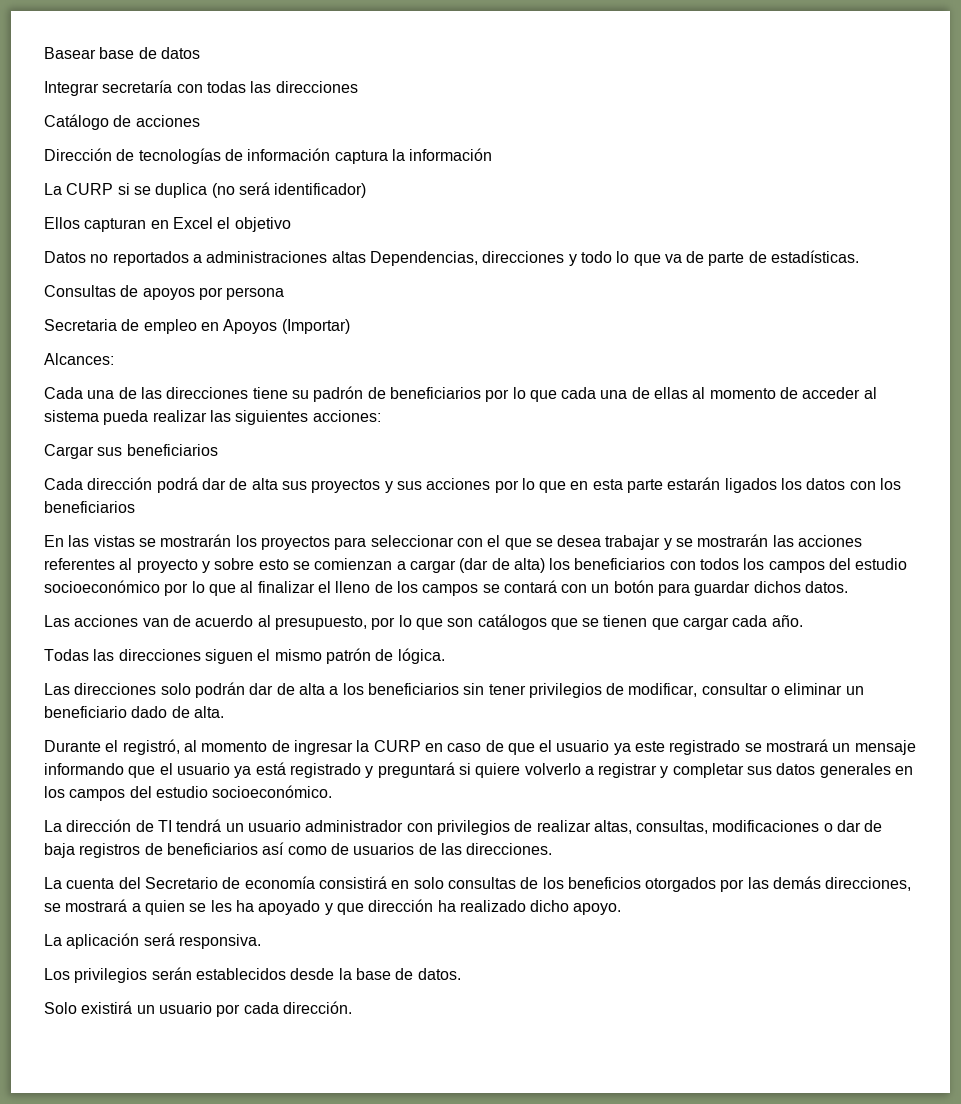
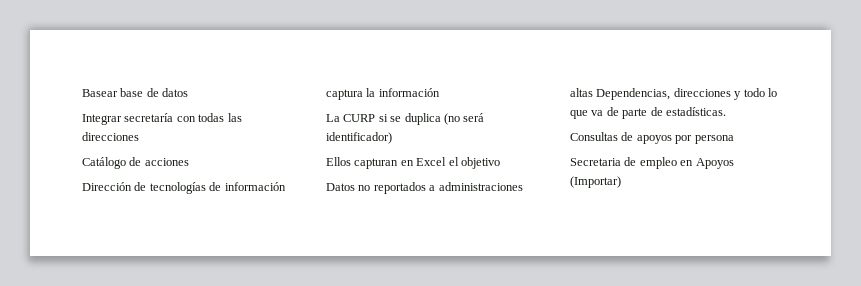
- Alcances:
- Cada una de las direcciones tiene su padrón de beneficiarios por lo que cada una de ellas al momento de acceder al sistema pueda realizar las siguientes acciones:
- Cargar sus beneficiarios
- Cada dirección podrá dar de alta sus proyectos y sus acciones por lo que en esta parte estarán ligados los datos con los beneficiarios
- En las vistas se mostrarán los proyectos para seleccionar con el que se desea trabajar y se mostrarán las acciones referentes al proyecto y sobre esto se comienzan a cargar (dar de alta) los beneficiarios con todos los campos del estudio socioeconómico por lo que al finalizar el lleno de los campos se contará con un botón para guardar dichos datos.
- Las acciones van de acuerdo al presupuesto, por lo que son catálogos que se tienen que cargar cada año.
- Todas las direcciones siguen el mismo patrón de lógica.
- Las direcciones solo podrán dar de alta a los beneficiarios sin tener privilegios de modificar, consultar o eliminar un beneficiario dado de alta.
- Durante el registró, al momento de ingresar la CURP en caso de que el usuario ya este registrado se mostrará un mensaje informando que el usuario ya está registrado y preguntará si quiere volverlo a registrar y completar sus datos generales en los campos del estudio socioeconómico.
- La dirección de TI tendrá un usuario administrador con privilegios de realizar altas, consultas, modificaciones o dar de baja registros de beneficiarios así como de usuarios de las direcciones.
- La cuenta del Secretario de economía consistirá en solo consultas de los beneficios otorgados por las demás direcciones, se mostrará a quien se les ha apoyado y que dirección ha realizado dicho apoyo.
- La aplicación será responsiva.
- Los privilegios serán establecidos desde la base de datos.
- Solo existirá un usuario por cada dirección.

